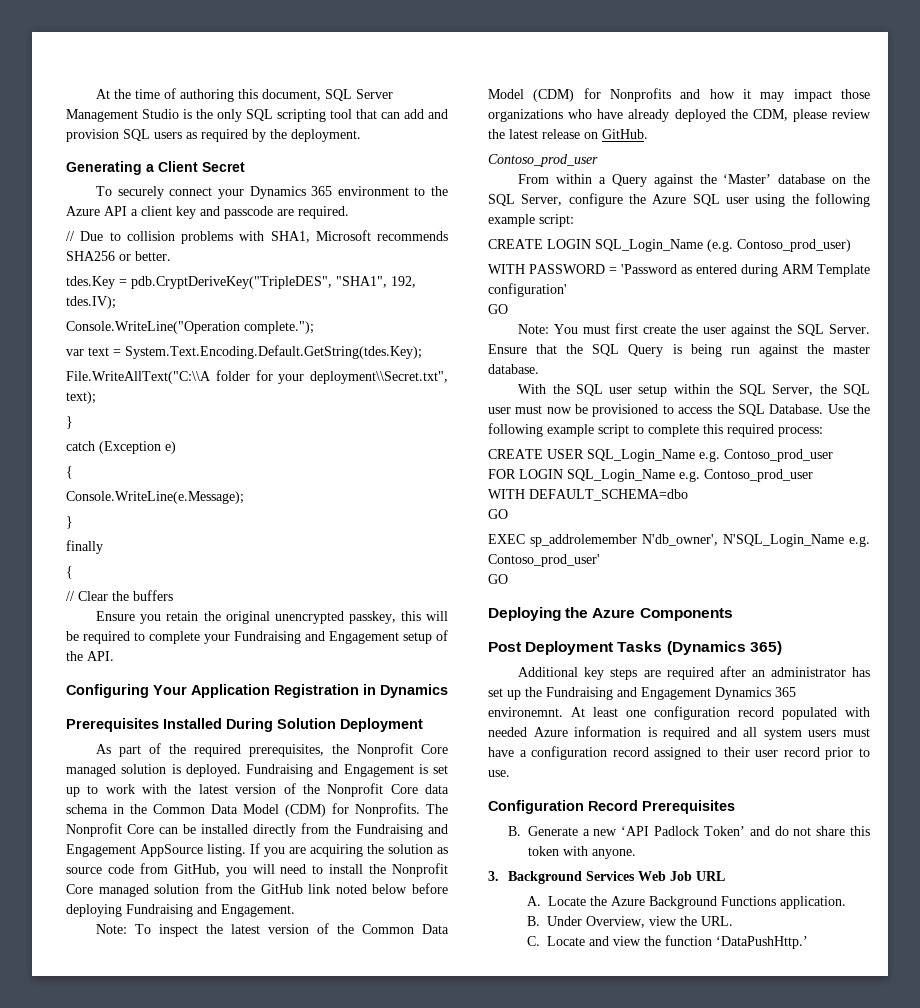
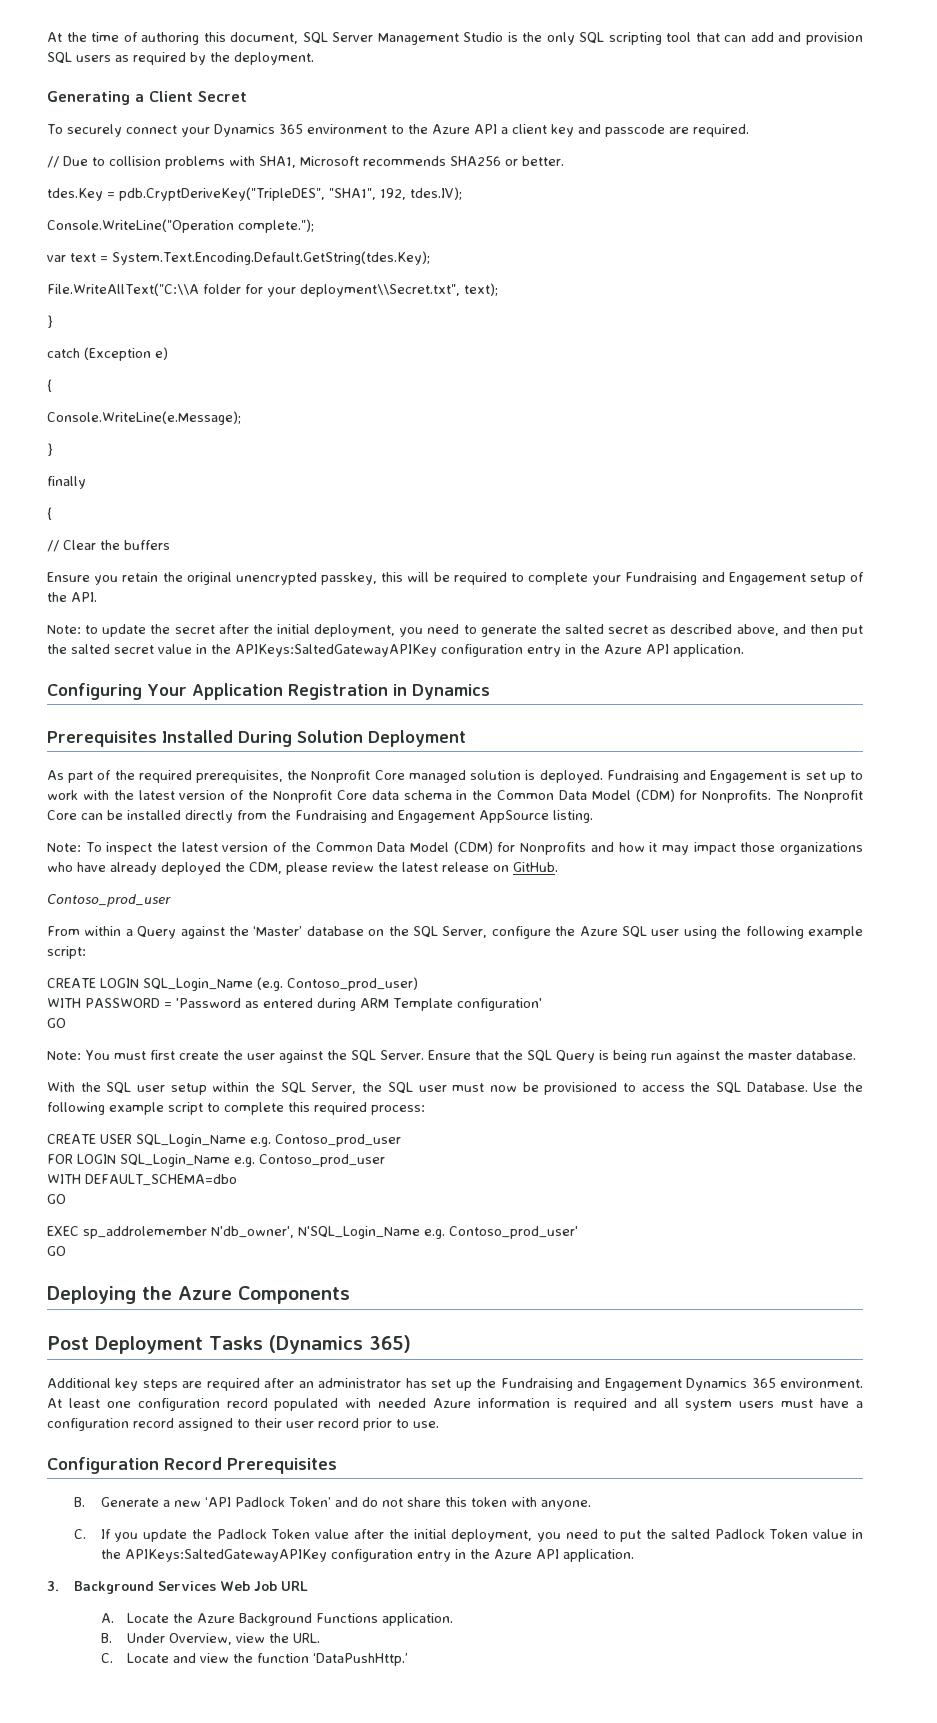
+ Note: to update the secret after the initial deployment, you need to generate the salted secret as described above, and then put the salted secret value in the APIKeys:SaltedGatewayAPIKey configuration entry in the Azure API application.
- If you are acquiring the solution as source code from GitHub, you will need to install the Nonprofit Core managed solution from the GitHub link noted below before deploying Fundraising and Engagement.
- Additional key steps are required after an administrator has set up the Fundraising and Engagement Dynamics 365 environemnt.
+ Additional key steps are required after an administrator has set up the Fundraising and Engagement Dynamics 365 environment.
+ C. If you update the Padlock Token value after the initial deployment, you need to put the salted Padlock Token value in the APIKeys:SaltedGatewayAPIKey configuration entry in the Azure API application.

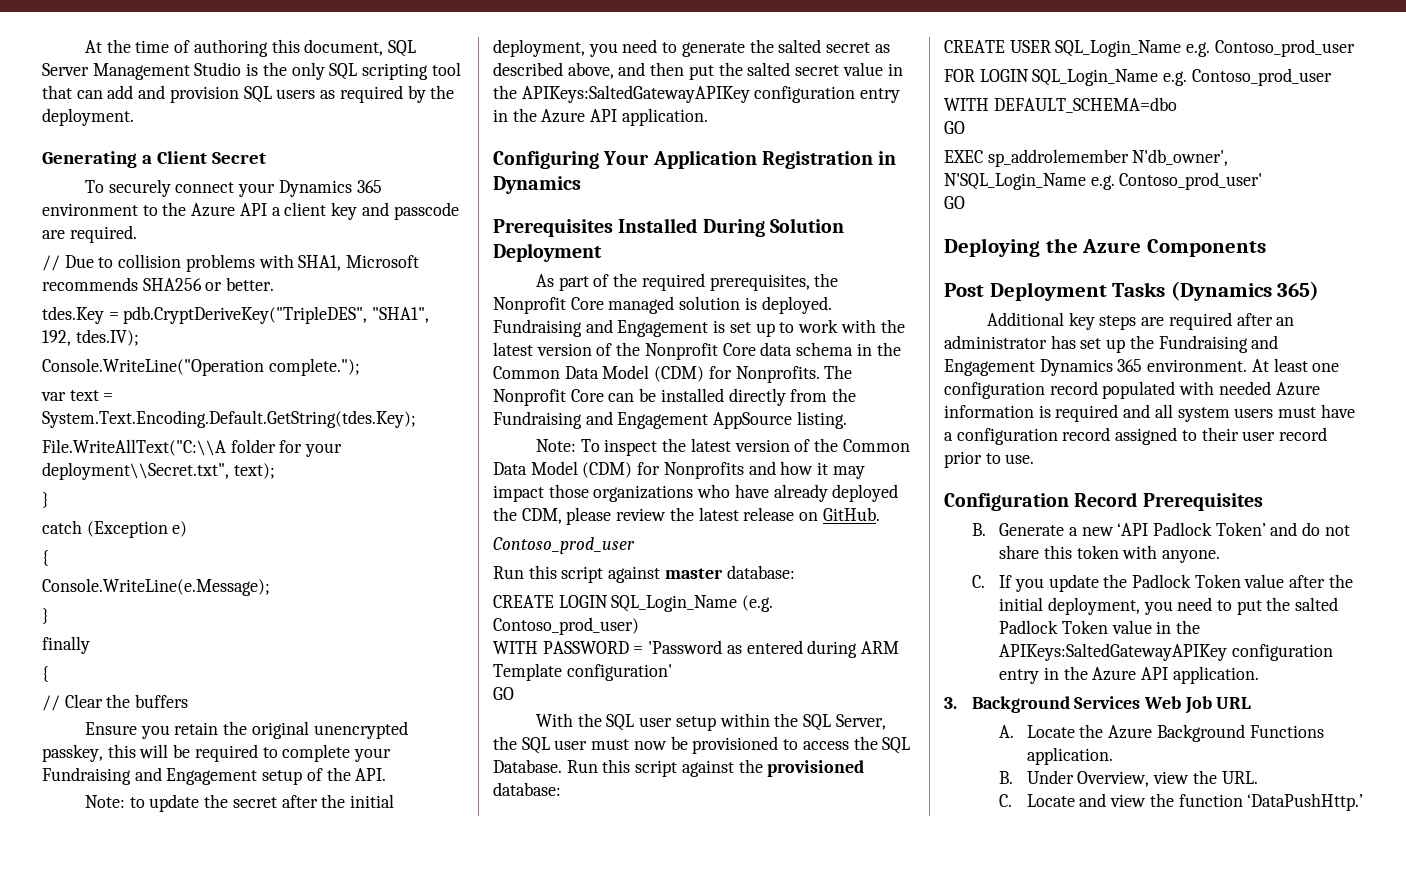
- From within a Query against the ‘Master’ database on the SQL Server, configure the Azure SQL user using the following example script:
+ Run this script against master database:
- Note: You must first create the user against the SQL Server. Ensure that the SQL Query is being run against the master database.
- Use the following example script to complete this required process:
+ Run this script against the provisioned database:

